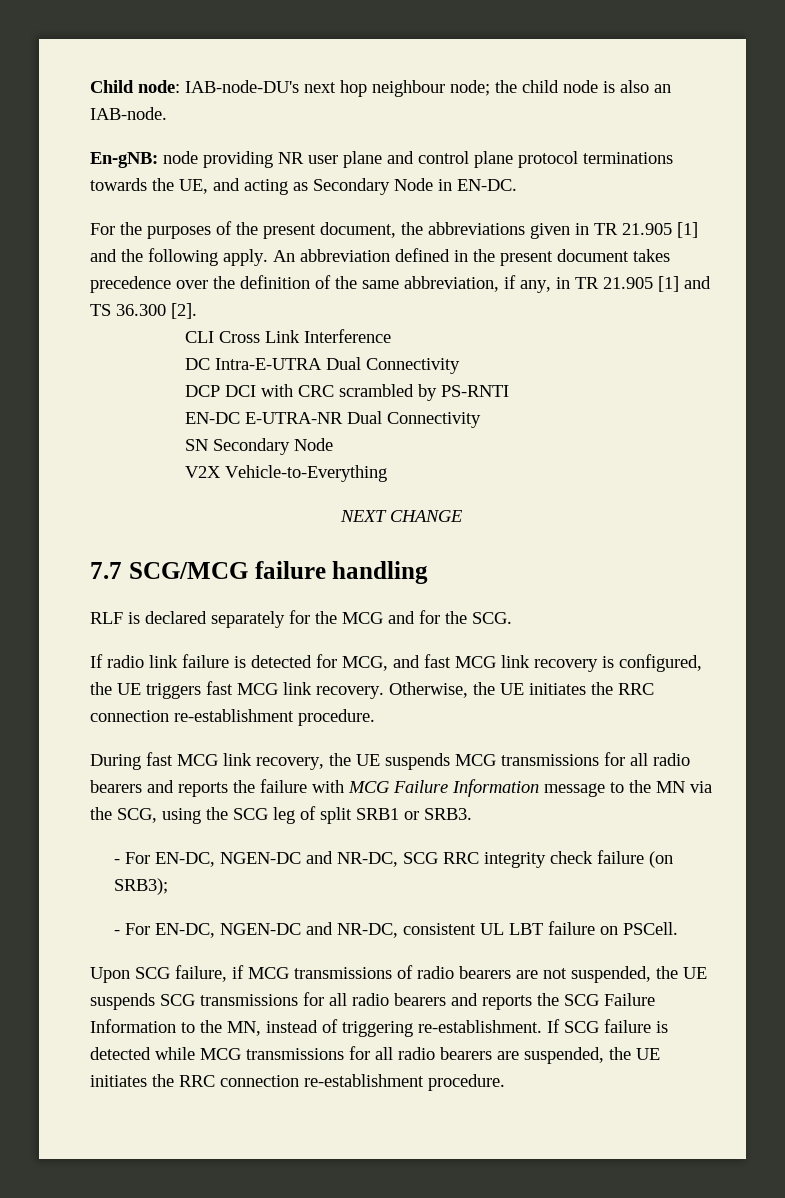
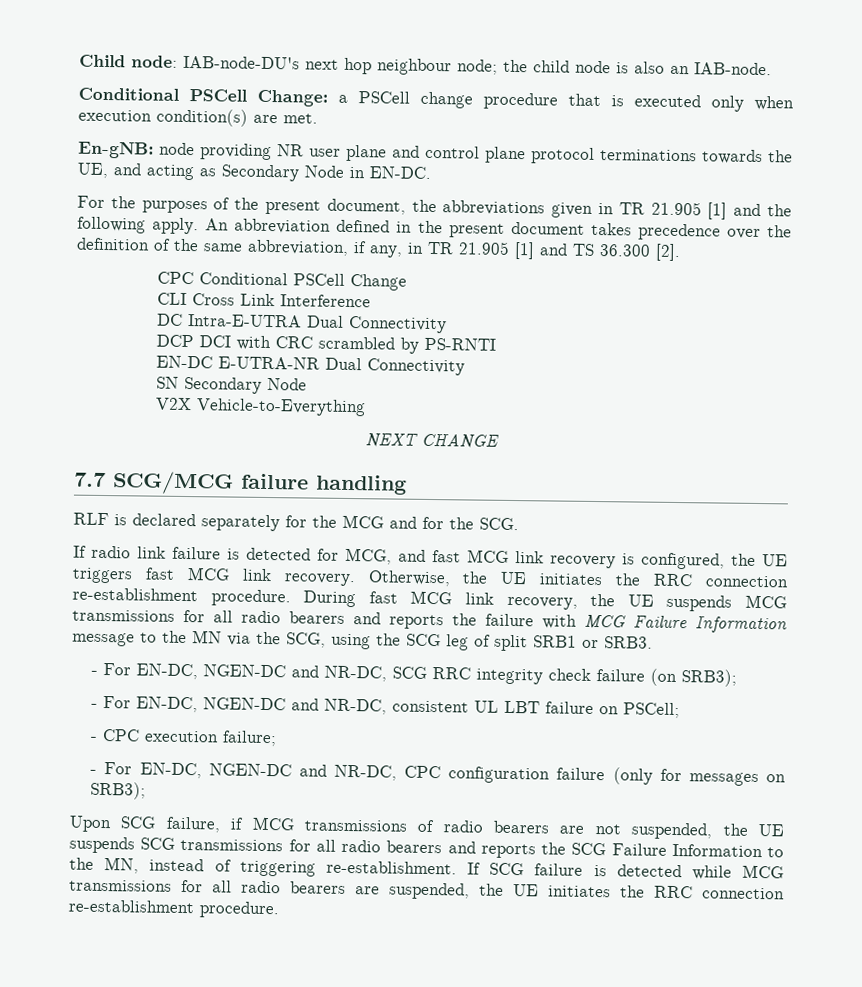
+ Conditional PSCell Change: a PSCell change procedure that is executed only when execution condition(s) are met.
+ CPC Conditional PSCell Change
- Otherwise, the UE initiates the RRC connection re-establishment procedure.
- During fast MCG link recovery, the UE suspends MCG transmissions for all radio bearers and reports the failure with MCG Failure Information message to the MN via the SCG, using the SCG leg of split SRB1 or SRB3.
+ Otherwise, the UE initiates the RRC connection re-establishment procedure. During fast MCG link recovery, the UE suspends MCG transmissions for all radio bearers and reports the failure with MCG Failure Information message to the MN via the SCG, using the SCG leg of split SRB1 or SRB3.
- - For EN-DC, NGEN-DC and NR-DC, consistent UL LBT failure on PSCell.
+ - For EN-DC, NGEN-DC and NR-DC, consistent UL LBT failure on PSCell;
+ - CPC execution failure;
+ - For EN-DC, NGEN-DC and NR-DC, CPC configuration failure (only for messages on SRB3);

